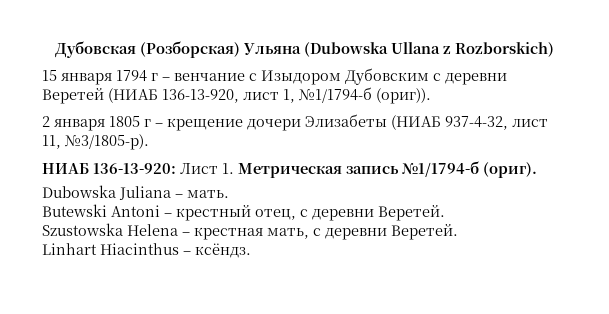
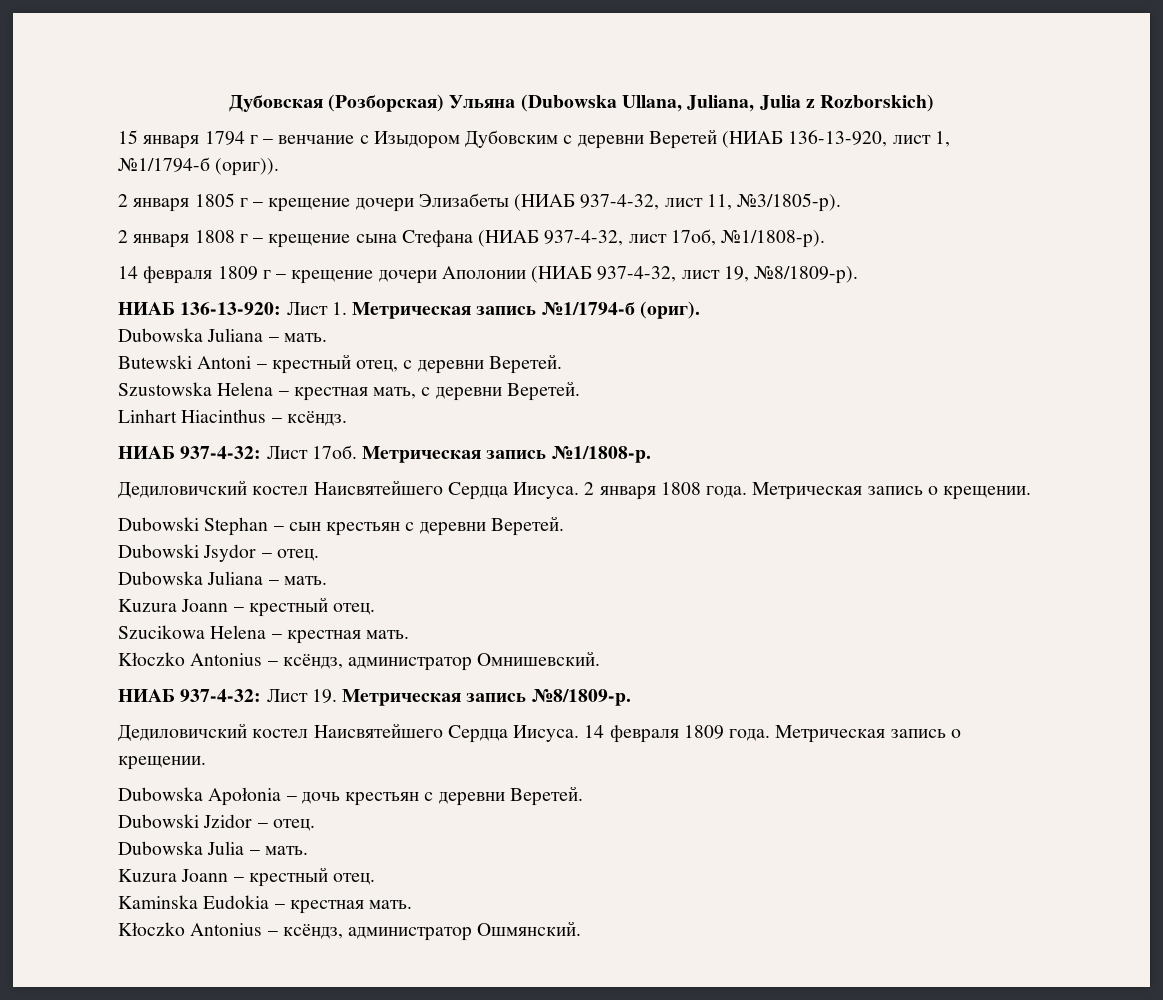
- Дубовская (Розборская) Ульяна (Dubowska Ullana z Rozborskich)
+ Дубовская (Розборская) Ульяна (Dubowska Ullana, Juliana, Julia z Rozborskich)
+ 2 января 1808 г – крещение сына Стефана (НИАБ 937-4-32, лист 17об, №1/1808-р).
+ 14 февраля 1809 г – крещение дочери Аполонии (НИАБ 937-4-32, лист 19, №8/1809-р).
+ НИАБ 937-4-32: Лист 17об. Метрическая запись №1/1808-р.
+ Дедиловичский костел Наисвятейшего Сердца Иисуса. 2 января 1808 года. Метрическая запись о крещении.
+ Dubowski Stephan – сын крестьян с деревни Веретей.
+ Dubowski Jsydor – отец.
+ Dubowska Juliana – мать.
+ Kuzura Joann – крестный отец.
+ Szucikowa Helena – крестная мать.
+ Kłoczko Antonius – ксёндз, администратор Омнишевский.
+ НИАБ 937-4-32: Лист 19. Метрическая запись №8/1809-р.
+ Дедиловичский костел Наисвятейшего Сердца Иисуса. 14 февраля 1809 года. Метрическая запись о крещении.
+ Dubowska Apołonia – дочь крестьян с деревни Веретей.
+ Dubowski Jzidor – отец.
+ Dubowska Julia – мать.
+ Kuzura Joann – крестный отец.
+ Kaminska Eudokia – крестная мать.
+ Kłoczko Antonius – ксёндз, администратор Ошмянский.

